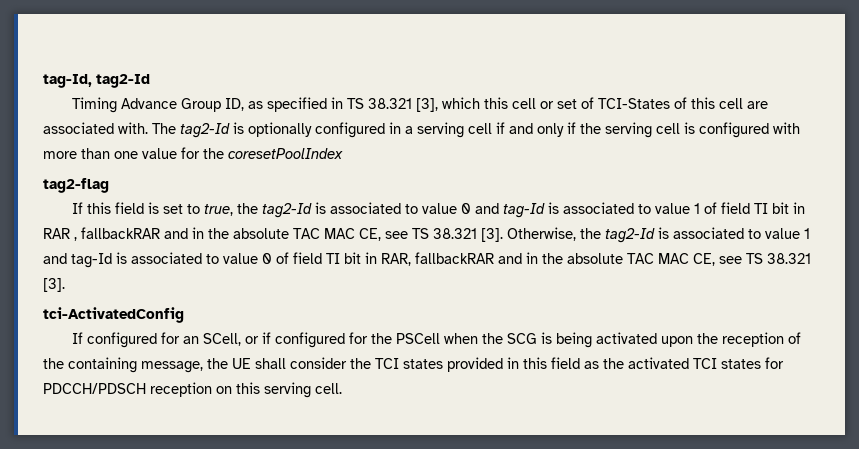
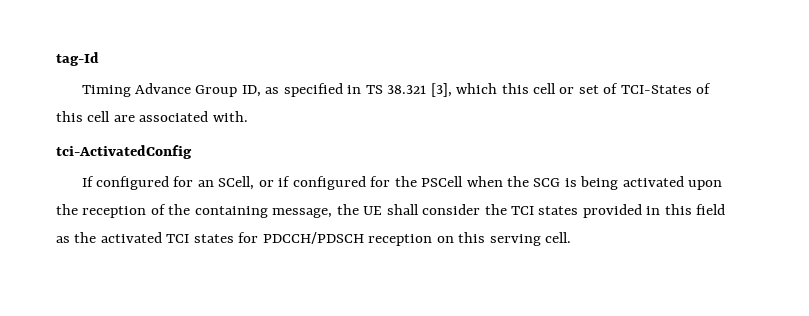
- tag-Id, tag2-Id
+ tag-Id
- The tag2-Id is optionally configured in a serving cell if and only if the serving cell is configured with more than one value for the coresetPoolIndex
- tag2-flag
- If this field is set to true, the tag2-Id is associated to value 0 and tag-Id is associated to value 1 of field TI bit in RAR , fallbackRAR and in the absolute TAC MAC CE, see TS 38.321 [3]. Otherwise, the tag2-Id is associated to value 1 and tag-Id is associated to value 0 of field TI bit in RAR, fallbackRAR and in the absolute TAC MAC CE, see TS 38.321 [3].

